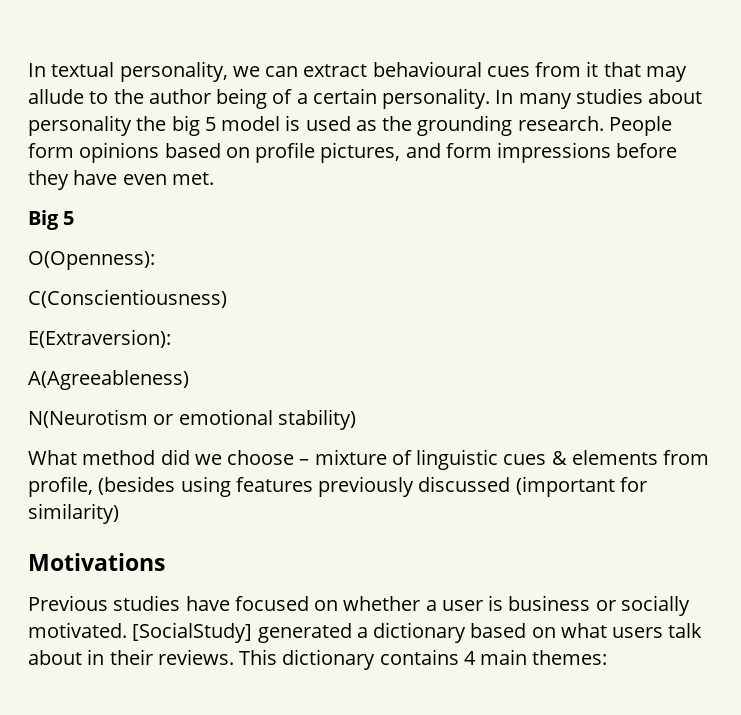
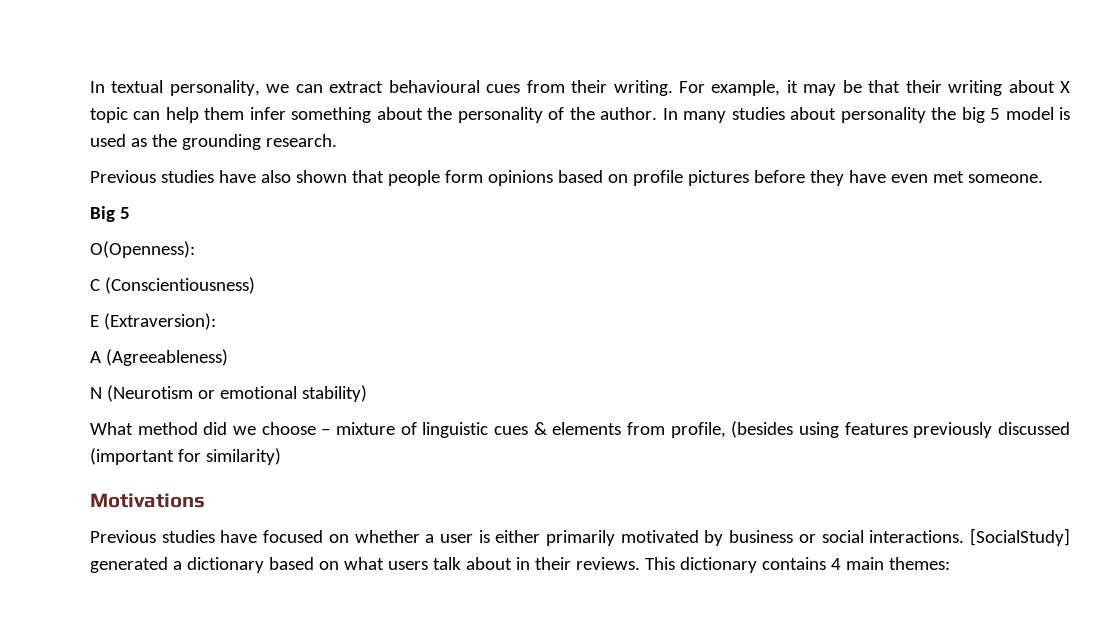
- In textual personality, we can extract behavioural cues from it that may allude to the author being of a certain personality.
+ In textual personality, we can extract behavioural cues from their writing. For example, it may be that their writing about X topic can help them infer something about the personality of the author.
- In many studies about personality the big 5 model is used as the grounding research. People form opinions based on profile pictures, and form impressions before they have even met.
+ In many studies about personality the big 5 model is used as the grounding research.
+ Previous studies have also shown that people form opinions based on profile pictures before they have even met someone.
- C(Conscientiousness)
- E(Extraversion):
- A(Agreeableness)
- N(Neurotism or emotional stability)
+ C (Conscientiousness)
+ E (Extraversion):
+ A (Agreeableness)
+ N (Neurotism or emotional stability)
- Previous studies have focused on whether a user is business or socially motivated.
+ Previous studies have focused on whether a user is either primarily motivated by business or social interactions.

